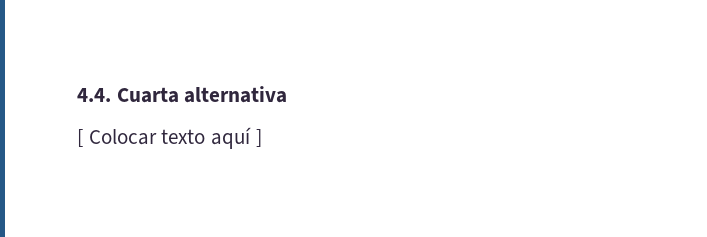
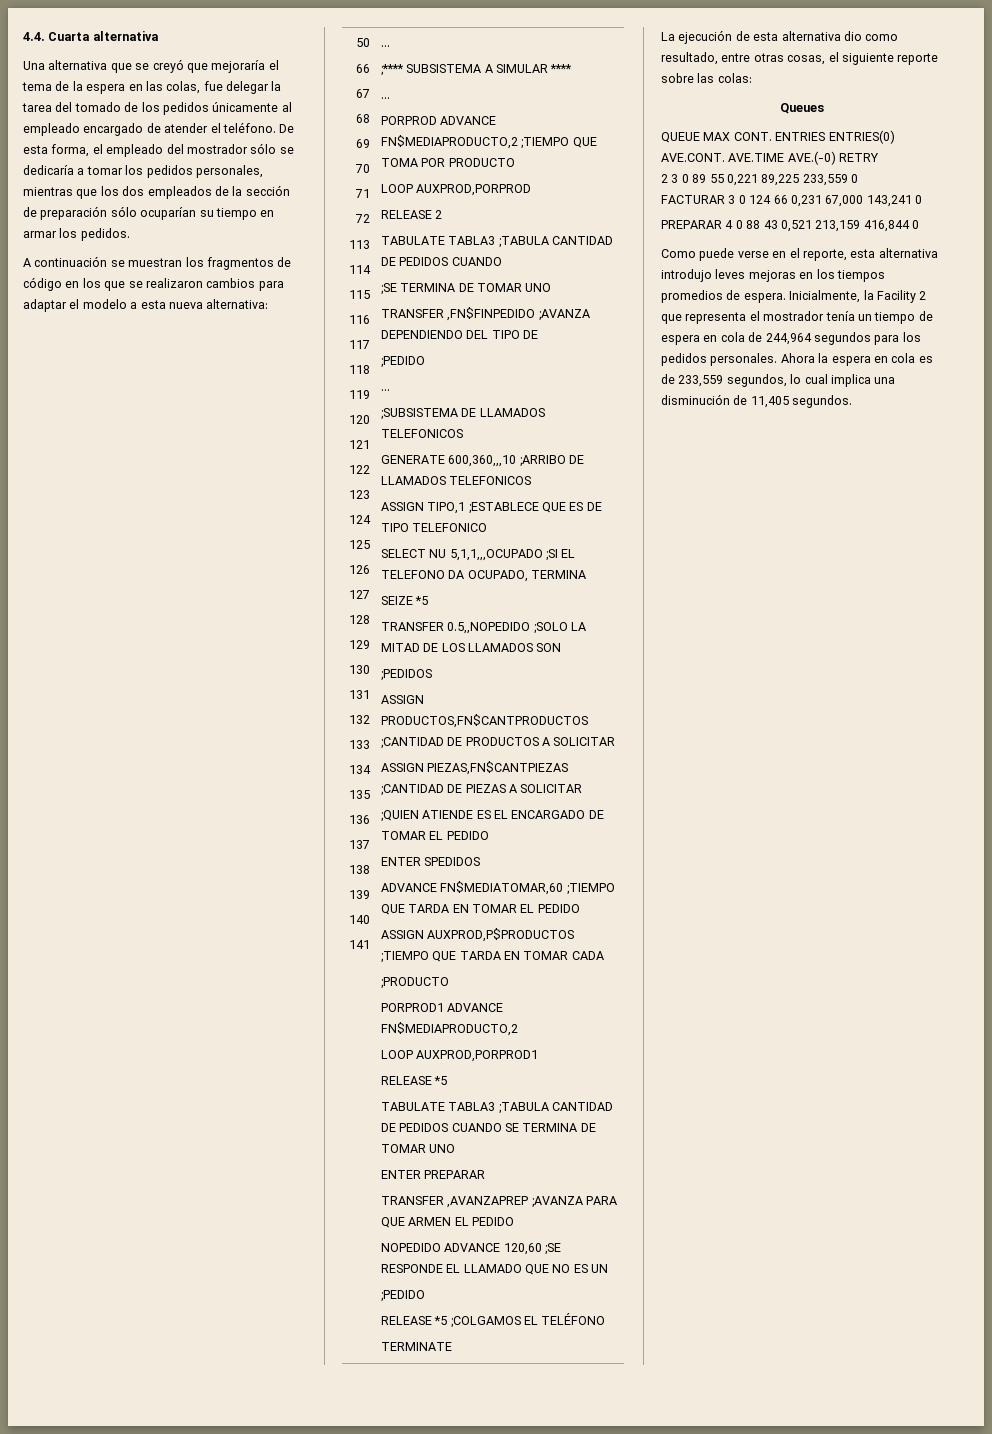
- [ Colocar texto aquí ]
+ Una alternativa que se creyó que mejoraría el tema de la espera en las colas, fue delegar la tarea del tomado de los pedidos únicamente al empleado encargado de atender el teléfono. De esta forma, el empleado del mostrador sólo se dedicaría a tomar los pedidos personales, mientras que los dos empleados de la sección de preparación sólo ocuparían su tiempo en armar los pedidos.
+ A continuación se muestran los fragmentos de código en los que se realizaron cambios para adaptar el modelo a esta nueva alternativa:
+ 50
+ 66
+ 67
+ 68
+ 69
+ 70
+ 71
+ 72
+ 113
+ 114
+ 115
+ 116
+ 117
+ 118
+ 119
+ 120
+ 121
+ 122
+ 123
+ 124
+ 125
+ 126
+ 127
+ 128
+ 129
+ 130
+ 131
+ 132
+ 133
+ 134
+ 135
+ 136
+ 137
+ 138
+ 139
+ 140
+ 141 | ...
+ ;**** SUBSISTEMA A SIMULAR ****
+ ...
+ PORPROD ADVANCE FN$MEDIAPRODUCTO,2 ;TIEMPO QUE TOMA POR PRODUCTO
+ LOOP AUXPROD,PORPROD
+ RELEASE 2
+ TABULATE TABLA3 ;TABULA CANTIDAD DE PEDIDOS CUANDO
+ ;SE TERMINA DE TOMAR UNO
+ TRANSFER ,FN$FINPEDIDO ;AVANZA DEPENDIENDO DEL TIPO DE
+ ;PEDIDO
+ ...
+ ;SUBSISTEMA DE LLAMADOS TELEFONICOS
+ GENERATE 600,360,,,10 ;ARRIBO DE LLAMADOS TELEFONICOS
+ ASSIGN TIPO,1 ;ESTABLECE QUE ES DE TIPO TELEFONICO
+ SELECT NU 5,1,1,,,OCUPADO ;SI EL TELEFONO DA OCUPADO, TERMINA
+ SEIZE *5
+ TRANSFER 0.5,,NOPEDIDO ;SOLO LA MITAD DE LOS LLAMADOS SON
+ ;PEDIDOS
+ ASSIGN PRODUCTOS,FN$CANTPRODUCTOS ;CANTIDAD DE PRODUCTOS A SOLICITAR
+ ASSIGN PIEZAS,FN$CANTPIEZAS ;CANTIDAD DE PIEZAS A SOLICITAR
+ ;QUIEN ATIENDE ES EL ENCARGADO DE TOMAR EL PEDIDO
+ ENTER SPEDIDOS
+ ADVANCE FN$MEDIATOMAR,60 ;TIEMPO QUE TARDA EN TOMAR EL PEDIDO
+ ASSIGN AUXPROD,P$PRODUCTOS ;TIEMPO QUE TARDA EN TOMAR CADA
+ ;PRODUCTO
+ PORPROD1 ADVANCE FN$MEDIAPRODUCTO,2
+ LOOP AUXPROD,PORPROD1
+ RELEASE *5
+ TABULATE TABLA3 ;TABULA CANTIDAD DE PEDIDOS CUANDO SE TERMINA DE TOMAR UNO
+ ENTER PREPARAR
+ TRANSFER ,AVANZAPREP ;AVANZA PARA QUE ARMEN EL PEDIDO
+ NOPEDIDO ADVANCE 120,60 ;SE RESPONDE EL LLAMADO QUE NO ES UN
+ ;PEDIDO
+ RELEASE *5 ;COLGAMOS EL TELÉFONO
+ TERMINATE
+ La ejecución de esta alternativa dio como resultado, entre otras cosas, el siguiente reporte sobre las colas:
+ Queues
+ QUEUE MAX CONT. ENTRIES ENTRIES(0) AVE.CONT. AVE.TIME AVE.(-0) RETRY
+ 2 3 0 89 55 0,221 89,225 233,559 0
+ FACTURAR 3 0 124 66 0,231 67,000 143,241 0
+ PREPARAR 4 0 88 43 0,521 213,159 416,844 0
+ Como puede verse en el reporte, esta alternativa introdujo leves mejoras en los tiempos promedios de espera. Inicialmente, la Facility 2 que representa el mostrador tenía un tiempo de espera en cola de 244,964 segundos para los pedidos personales. Ahora la espera en cola es de 233,559 segundos, lo cual implica una disminución de 11,405 segundos.

